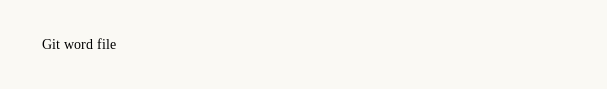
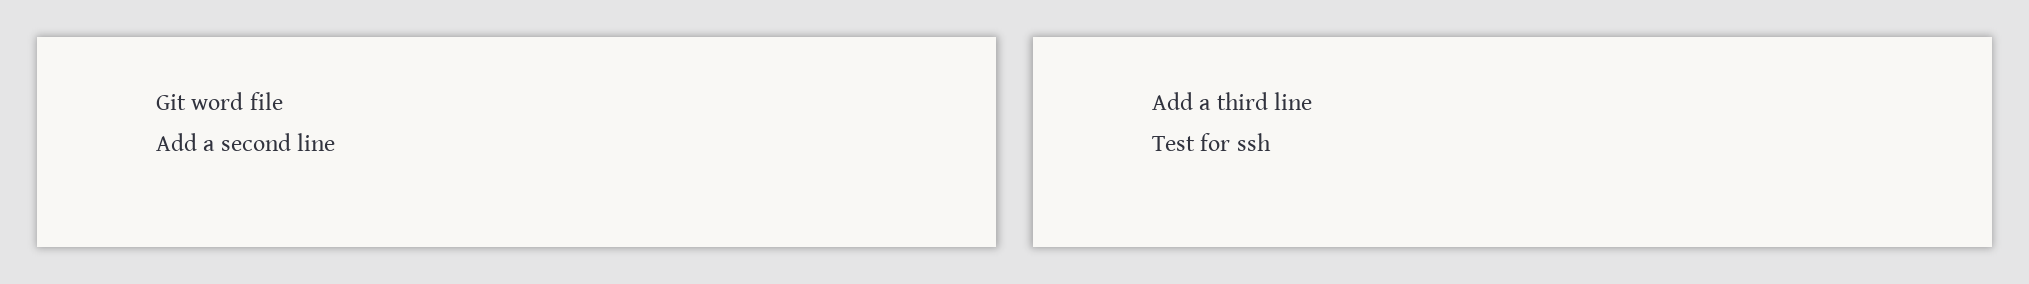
+ Add a second line
+ Add a third line
+ Test for ssh

